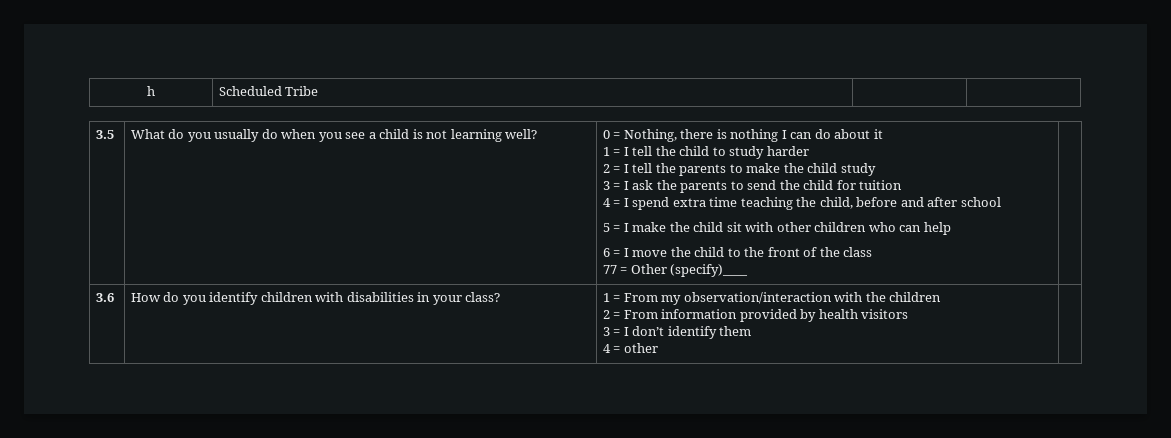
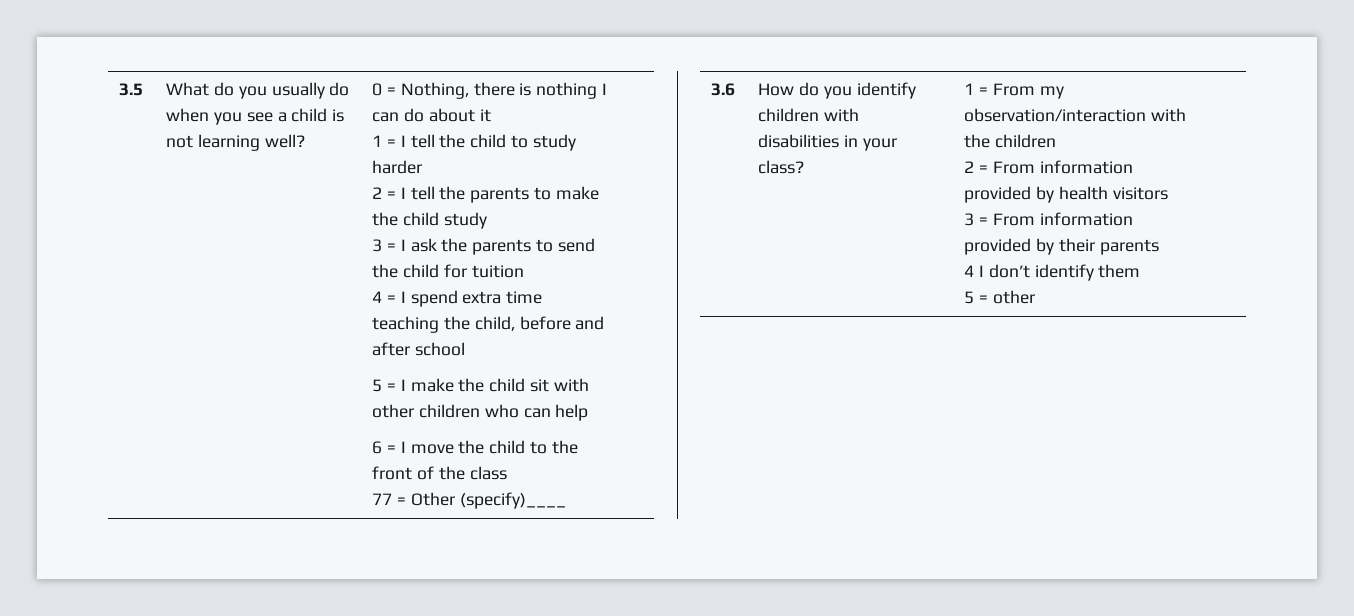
- h | Scheduled Tribe
- 3 = I don’t identify them
+ 3 = From information provided by their parents
+ 4 I don’t identify them
- 4 = other
+ 5 = other

